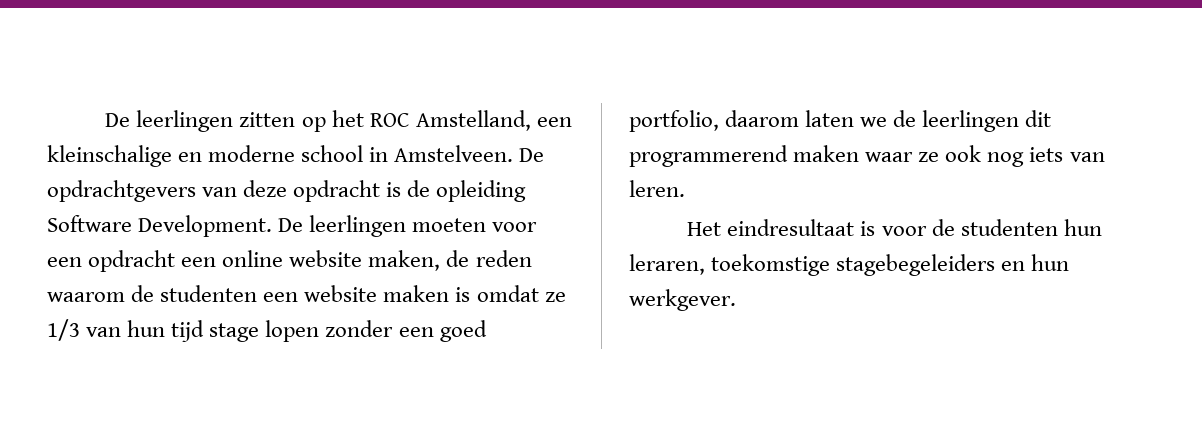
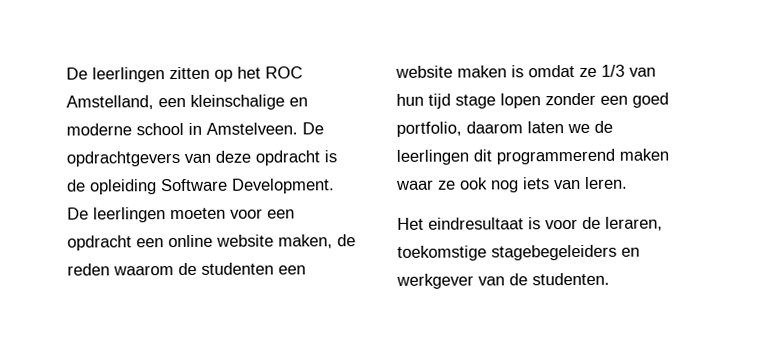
- Het eindresultaat is voor de studenten hun leraren, toekomstige stagebegeleiders en hun werkgever.
+ Het eindresultaat is voor de leraren, toekomstige stagebegeleiders en werkgever van de studenten.

